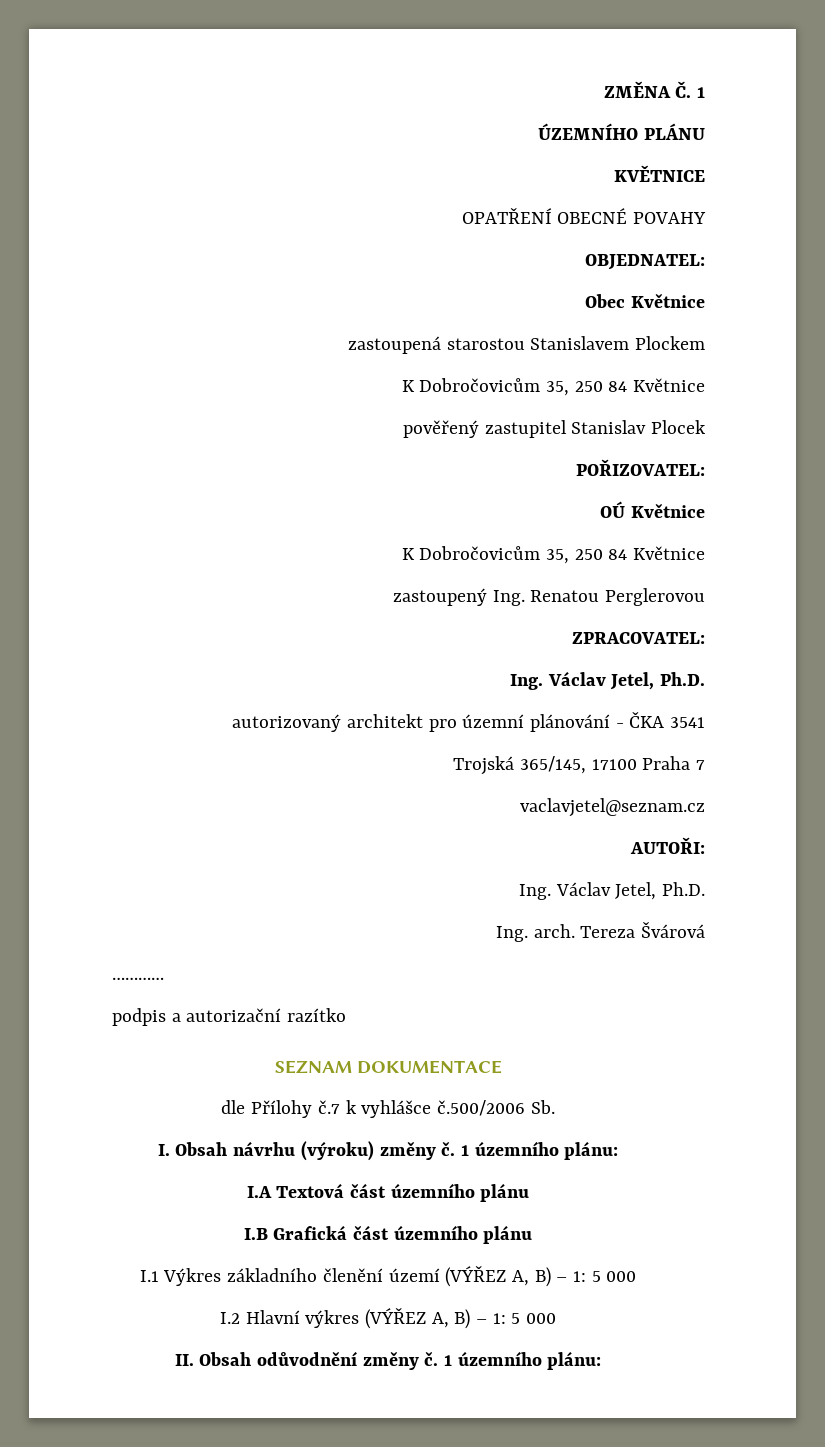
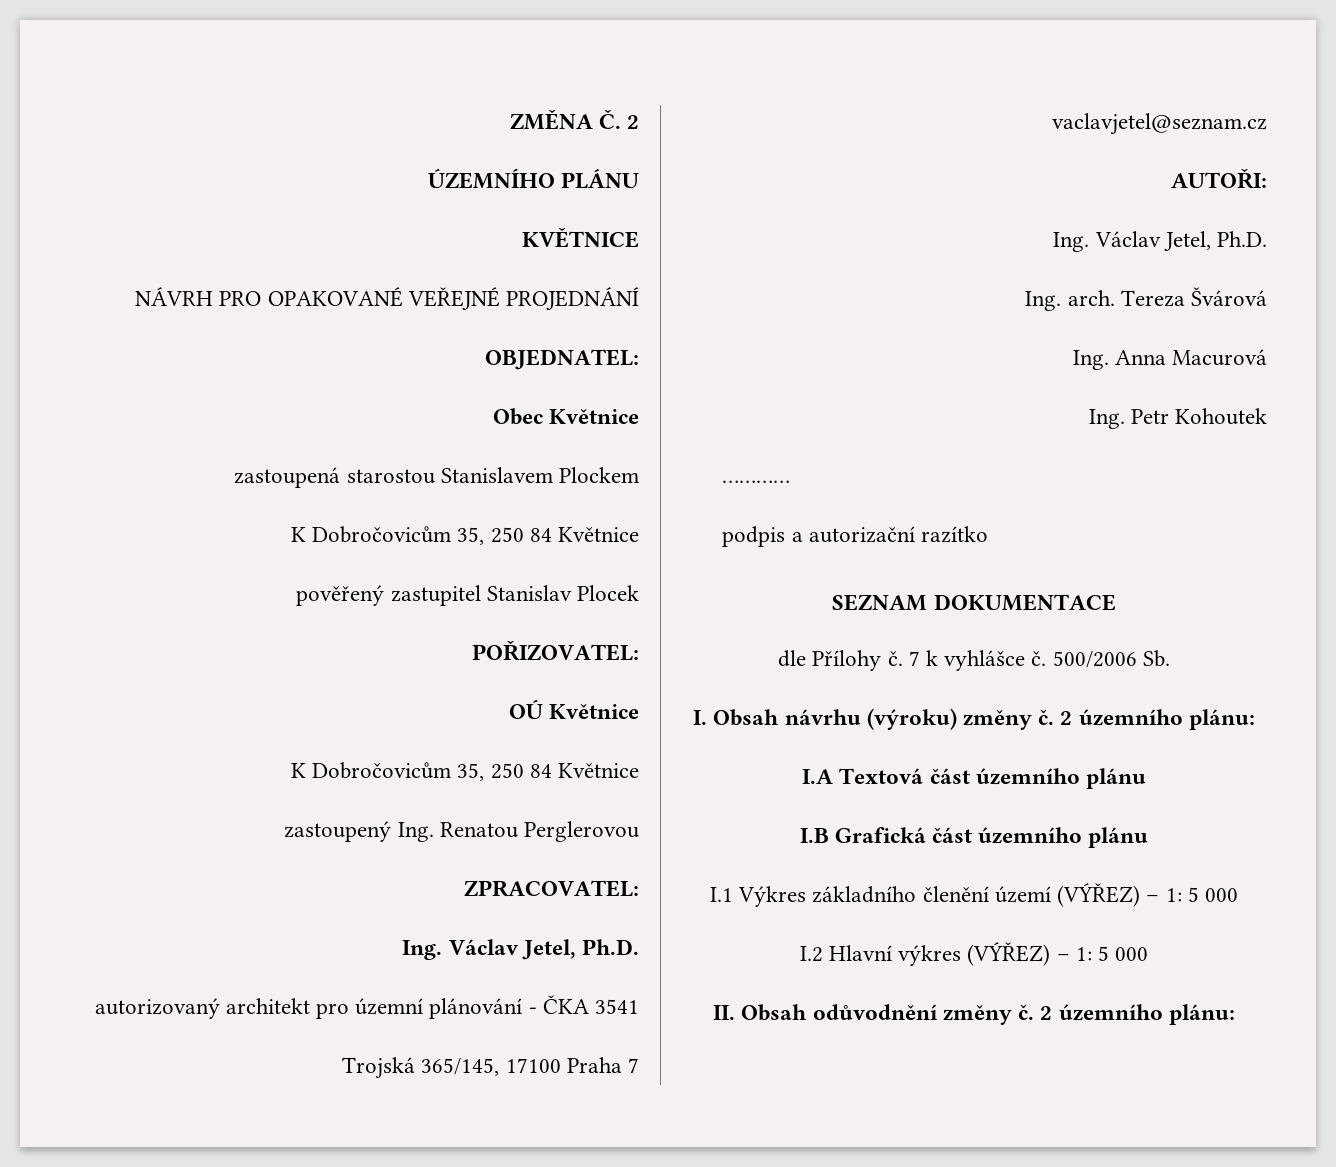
- ZMĚNA Č. 1
+ ZMĚNA Č. 2
- OPATŘENÍ OBECNÉ POVAHY
+ NÁVRH PRO OPAKOVANÉ VEŘEJNÉ PROJEDNÁNÍ
+ Ing. Anna Macurová
+ Ing. Petr Kohoutek
- dle Přílohy č.7 k vyhlášce č.500/2006 Sb.
+ dle Přílohy č. 7 k vyhlášce č. 500/2006 Sb.
- I. Obsah návrhu (výroku) změny č. 1 územního plánu:
+ I. Obsah návrhu (výroku) změny č. 2 územního plánu:
- I.1 Výkres základního členění území (VÝŘEZ A, B) – 1: 5 000
+ I.1 Výkres základního členění území (VÝŘEZ) – 1: 5 000
- I.2 Hlavní výkres (VÝŘEZ A, B) – 1: 5 000
+ I.2 Hlavní výkres (VÝŘEZ) – 1: 5 000
- II. Obsah odůvodnění změny č. 1 územního plánu:
+ II. Obsah odůvodnění změny č. 2 územního plánu:

